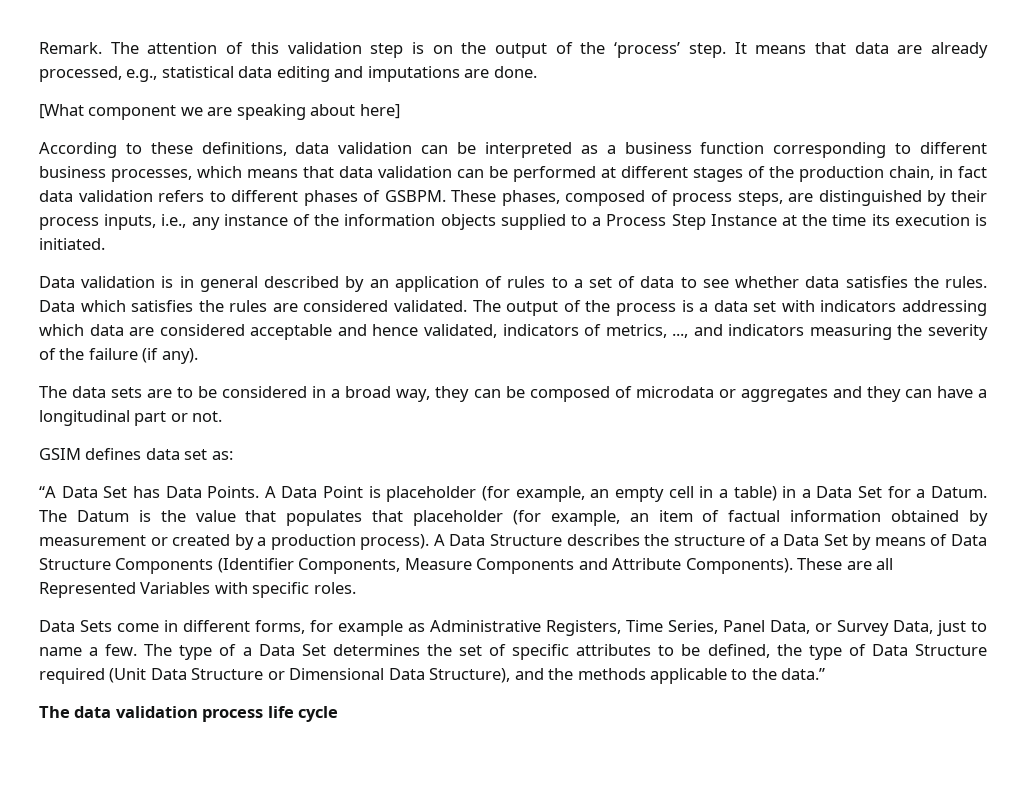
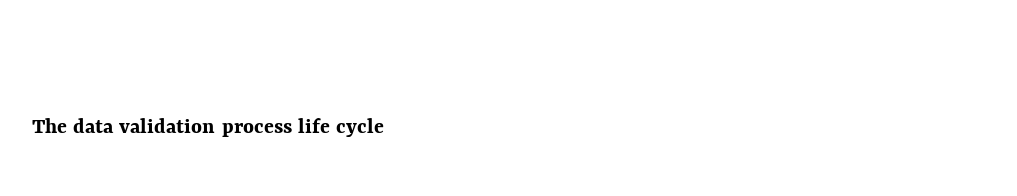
- Remark. The attention of this validation step is on the output of the ‘process’ step. It means that data are already processed, e.g., statistical data editing and imputations are done.
- [What component we are speaking about here]
- According to these definitions, data validation can be interpreted as a business function corresponding to different business processes, which means that data validation can be performed at different stages of the production chain, in fact data validation refers to different phases of GSBPM. These phases, composed of process steps, are distinguished by their process inputs, i.e., any instance of the information objects supplied to a Process Step Instance at the time its execution is initiated.
- Data validation is in general described by an application of rules to a set of data to see whether data satisfies the rules. Data which satisfies the rules are considered validated. The output of the process is a data set with indicators addressing which data are considered acceptable and hence validated, indicators of metrics, ..., and indicators measuring the severity of the failure (if any).
- The data sets are to be considered in a broad way, they can be composed of microdata or aggregates and they can have a longitudinal part or not.
- GSIM defines data set as:
- “A Data Set has Data Points. A Data Point is placeholder (for example, an empty cell in a table) in a Data Set for a Datum. The Datum is the value that populates that placeholder (for example, an item of factual information obtained by measurement or created by a production process). A Data Structure describes the structure of a Data Set by means of Data Structure Components (Identifier Components, Measure Components and Attribute Components). These are all Represented Variables with specific roles.
- Data Sets come in different forms, for example as Administrative Registers, Time Series, Panel Data, or Survey Data, just to name a few. The type of a Data Set determines the set of specific attributes to be defined, the type of Data Structure required (Unit Data Structure or Dimensional Data Structure), and the methods applicable to the data.”

